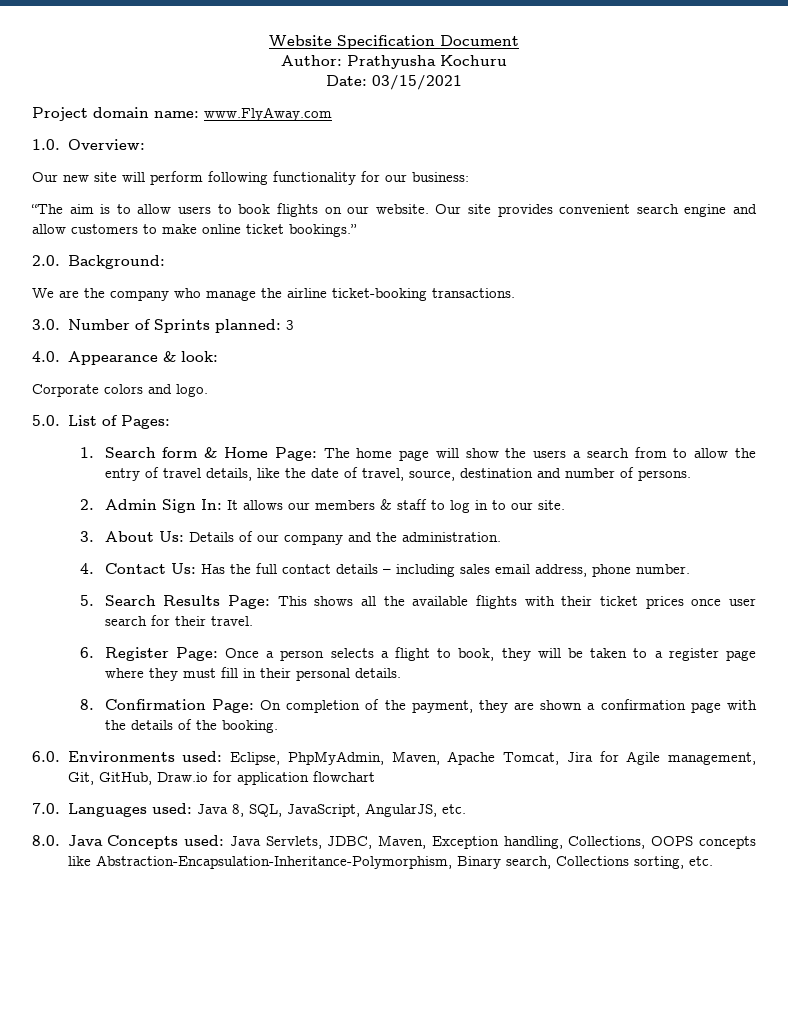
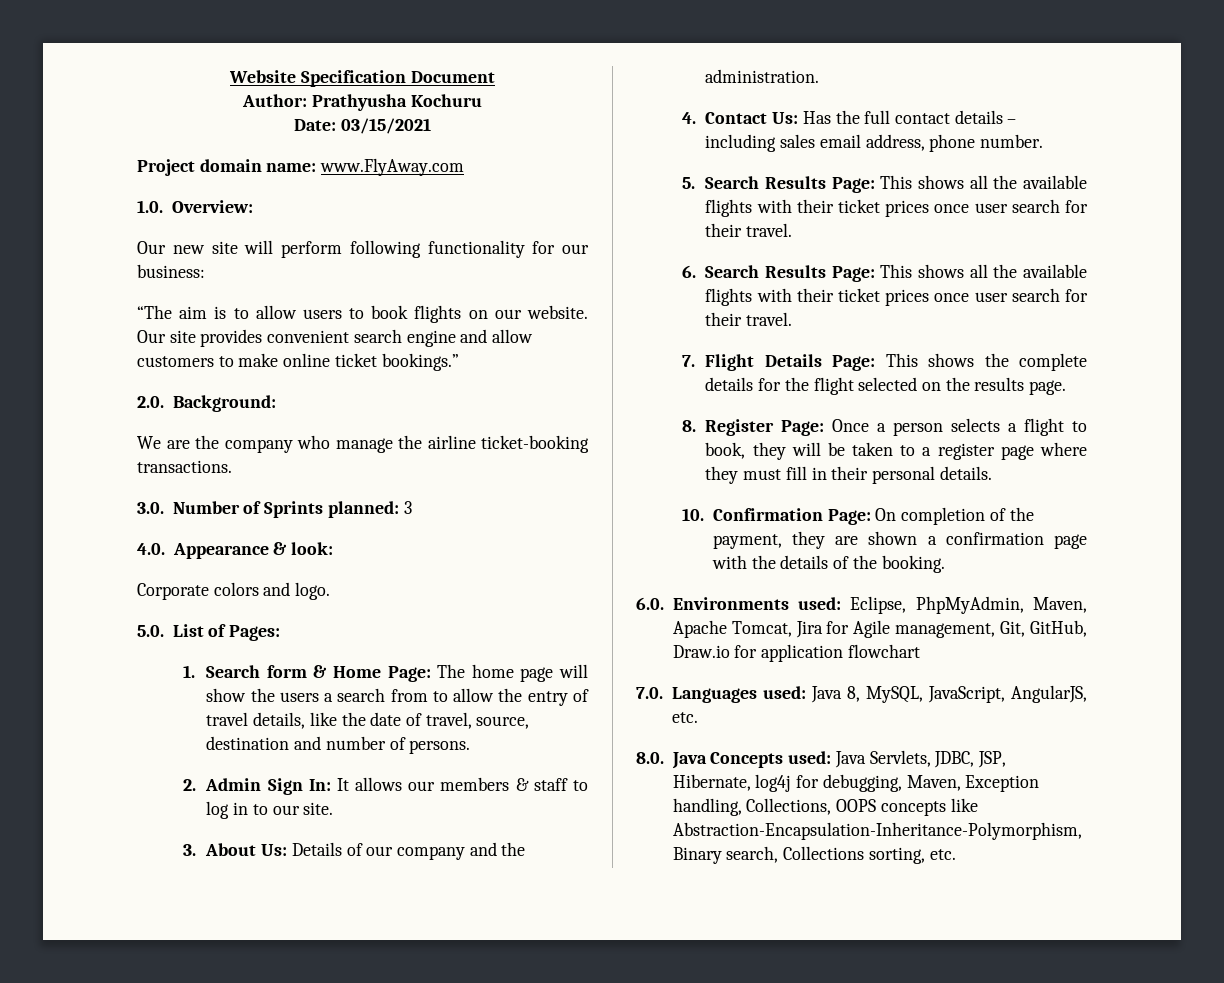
- 6. Register Page: Once a person selects a flight to book, they will be taken to a register page where they must fill in their personal details.
+ 6. Search Results Page: This shows all the available flights with their ticket prices once user search for their travel.
+ 7. Flight Details Page: This shows the complete details for the flight selected on the results page.
+ 8. Register Page: Once a person selects a flight to book, they will be taken to a register page where they must fill in their personal details.
- 8. Confirmation Page: On completion of the payment, they are shown a confirmation page with the details of the booking.
+ 10. Confirmation Page: On completion of the payment, they are shown a confirmation page with the details of the booking.
- 7.0. Languages used: Java 8, SQL, JavaScript, AngularJS, etc.
+ 7.0. Languages used: Java 8, MySQL, JavaScript, AngularJS, etc.
- 8.0. Java Concepts used: Java Servlets, JDBC, Maven, Exception handling, Collections, OOPS concepts like Abstraction-Encapsulation-Inheritance-Polymorphism, Binary search, Collections sorting, etc.
+ 8.0. Java Concepts used: Java Servlets, JDBC, JSP, Hibernate, log4j for debugging, Maven, Exception handling, Collections, OOPS concepts like Abstraction-Encapsulation-Inheritance-Polymorphism, Binary search, Collections sorting, etc.

